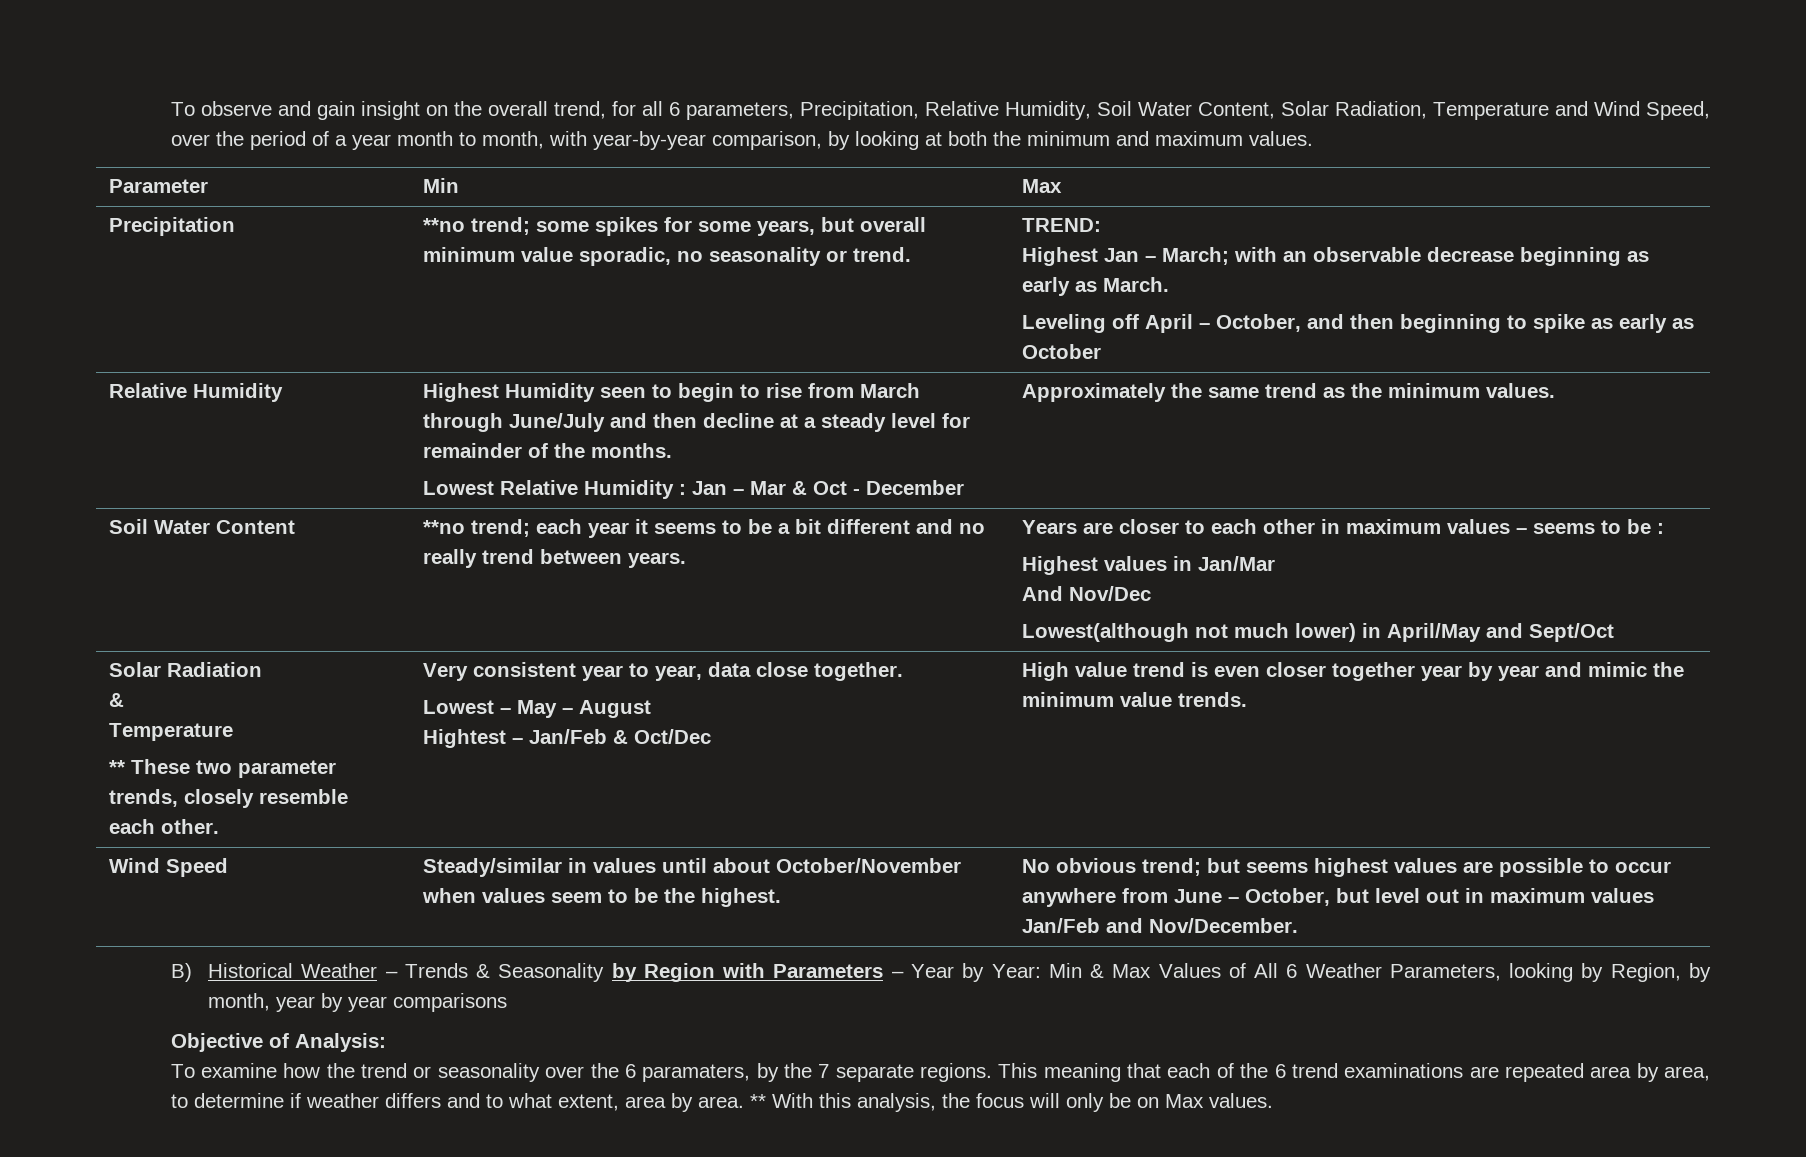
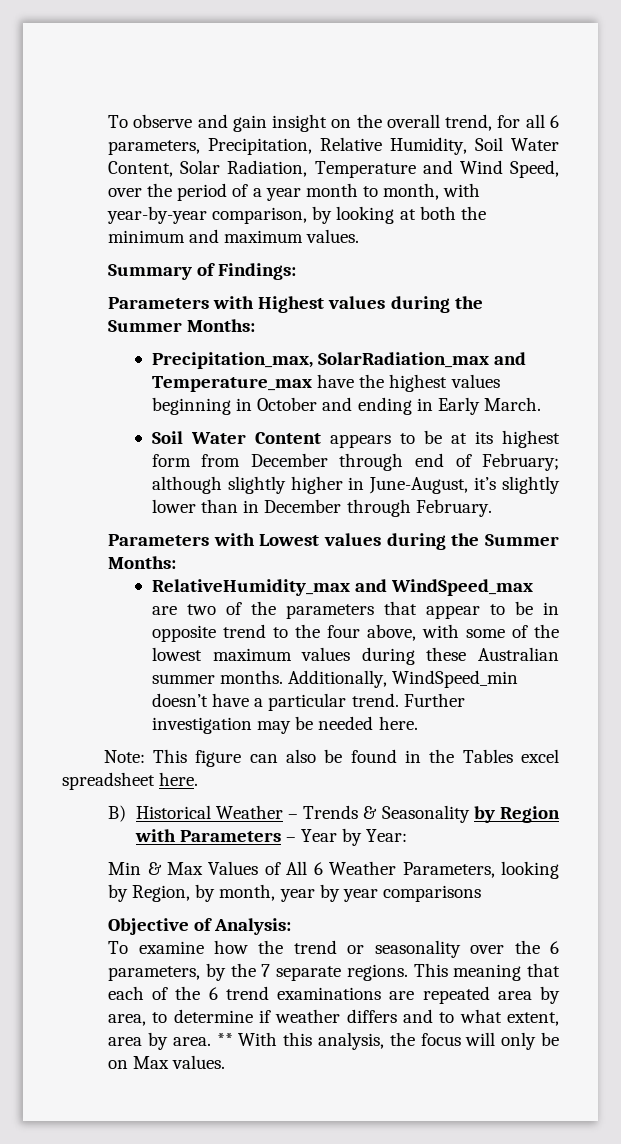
- Parameter | Min | Max
- Precipitation | **no trend; some spikes for some years, but overall minimum value sporadic, no seasonality or trend. | TREND:
- Highest Jan – March; with an observable decrease beginning as early as March.
- Leveling off April – October, and then beginning to spike as early as October
- Relative Humidity | Highest Humidity seen to begin to rise from March through June/July and then decline at a steady level for remainder of the months.
- Lowest Relative Humidity : Jan – Mar & Oct - December | Approximately the same trend as the minimum values.
- Soil Water Content | **no trend; each year it seems to be a bit different and no really trend between years. | Years are closer to each other in maximum values – seems to be :
- Highest values in Jan/Mar
- And Nov/Dec
- Lowest(although not much lower) in April/May and Sept/Oct
- Solar Radiation
- &
- Temperature
- ** These two parameter trends, closely resemble each other. | Very consistent year to year, data close together.
- Lowest – May – August
- Hightest – Jan/Feb & Oct/Dec | High value trend is even closer together year by year and mimic the minimum value trends.
- Wind Speed | Steady/similar in values until about October/November when values seem to be the highest. | No obvious trend; but seems highest values are possible to occur anywhere from June – October, but level out in maximum values Jan/Feb and Nov/December.
+ Summary of Findings:
+ Parameters with Highest values during the Summer Months:
+ Precipitation_max, SolarRadiation_max and Temperature_max have the highest values beginning in October and ending in Early March.
+ Soil Water Content appears to be at its highest form from December through end of February; although slightly higher in June-August, it’s slightly lower than in December through February.
+ Parameters with Lowest values during the Summer Months:
+ RelativeHumidity_max and WindSpeed_max are two of the parameters that appear to be in opposite trend to the four above, with some of the lowest maximum values during these Australian summer months. Additionally, WindSpeed_min doesn’t have a particular trend. Further investigation may be needed here.
+ Note: This figure can also be found in the Tables excel spreadsheet here.
- B) Historical Weather – Trends & Seasonality by Region with Parameters – Year by Year: Min & Max Values of All 6 Weather Parameters, looking by Region, by month, year by year comparisons
+ B) Historical Weather – Trends & Seasonality by Region with Parameters – Year by Year:
+ Min & Max Values of All 6 Weather Parameters, looking by Region, by month, year by year comparisons
- To examine how the trend or seasonality over the 6 paramaters, by the 7 separate regions.
+ To examine how the trend or seasonality over the 6 parameters, by the 7 separate regions.

